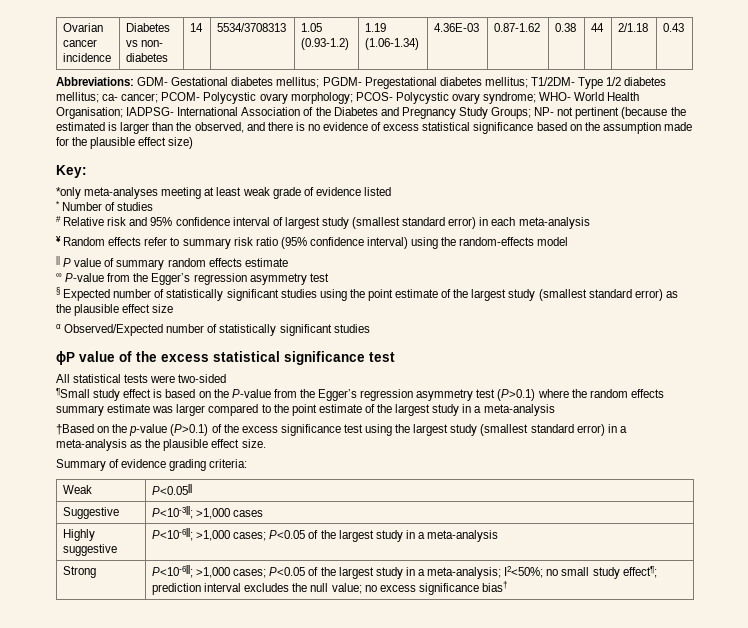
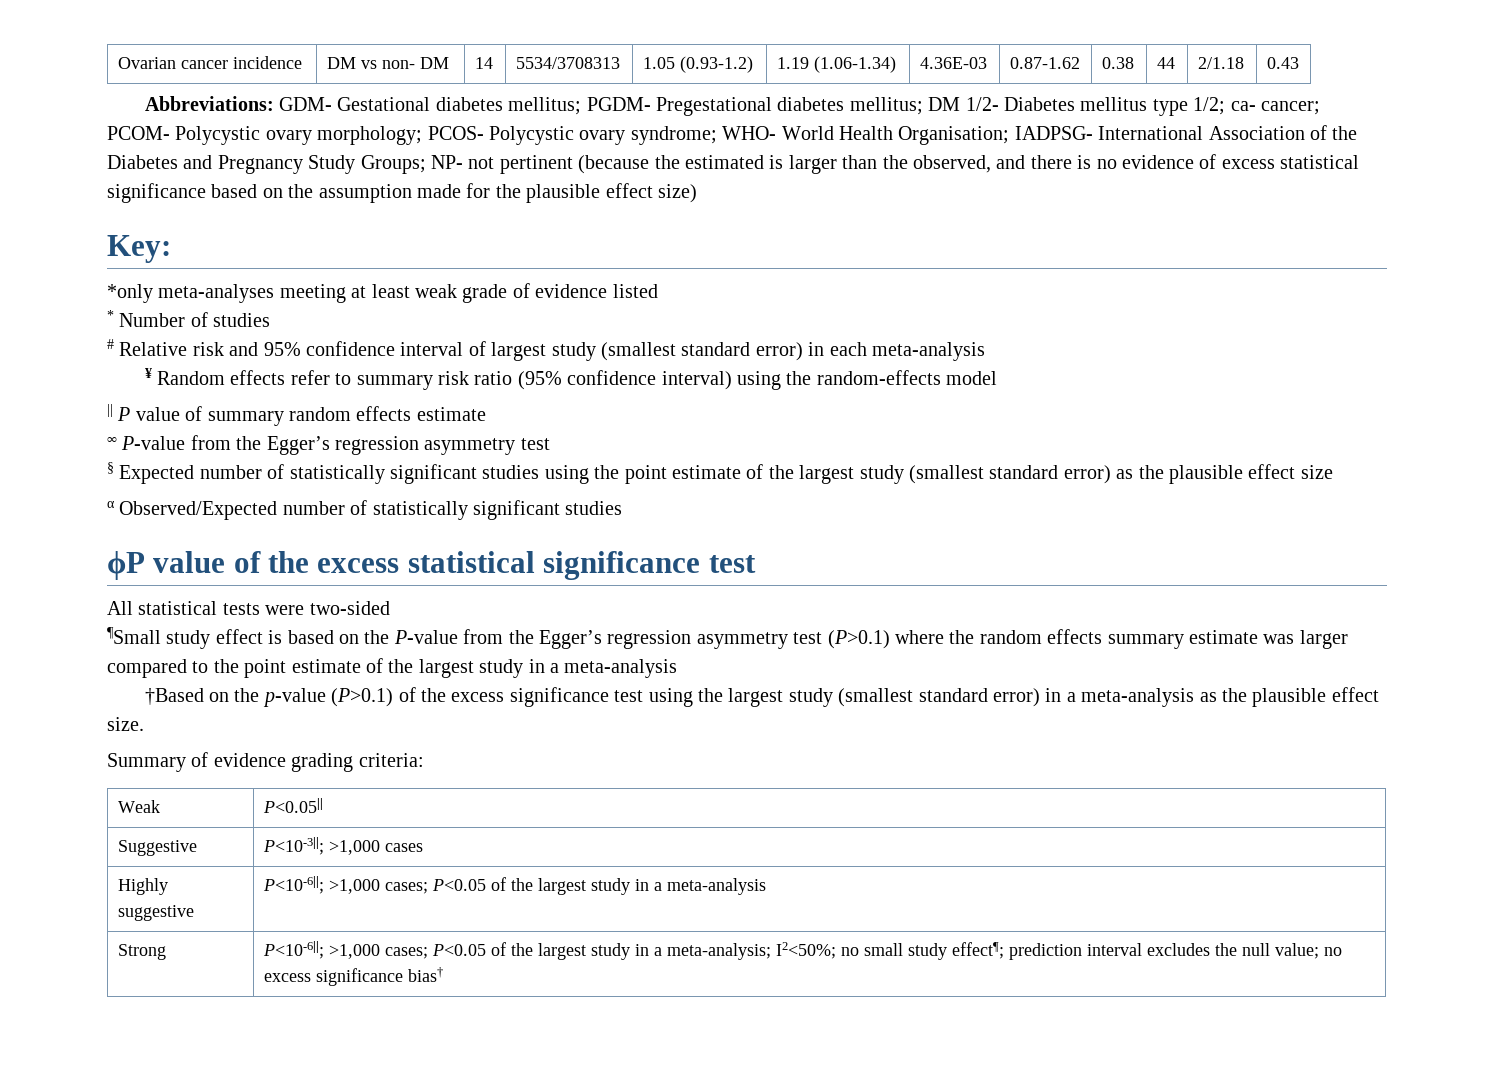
- Ovarian cancer incidence | Diabetes vs non- diabetes | 14 | 5534/3708313 | 1.05 (0.93-1.2) | 1.19 (1.06-1.34) | 4.36E-03 | 0.87-1.62 | 0.38 | 44 | 2/1.18 | 0.43
+ Ovarian cancer incidence | DM vs non- DM | 14 | 5534/3708313 | 1.05 (0.93-1.2) | 1.19 (1.06-1.34) | 4.36E-03 | 0.87-1.62 | 0.38 | 44 | 2/1.18 | 0.43
- T1/2DM- Type 1/2 diabetes mellitus;
+ DM 1/2- Diabetes mellitus type 1/2;

